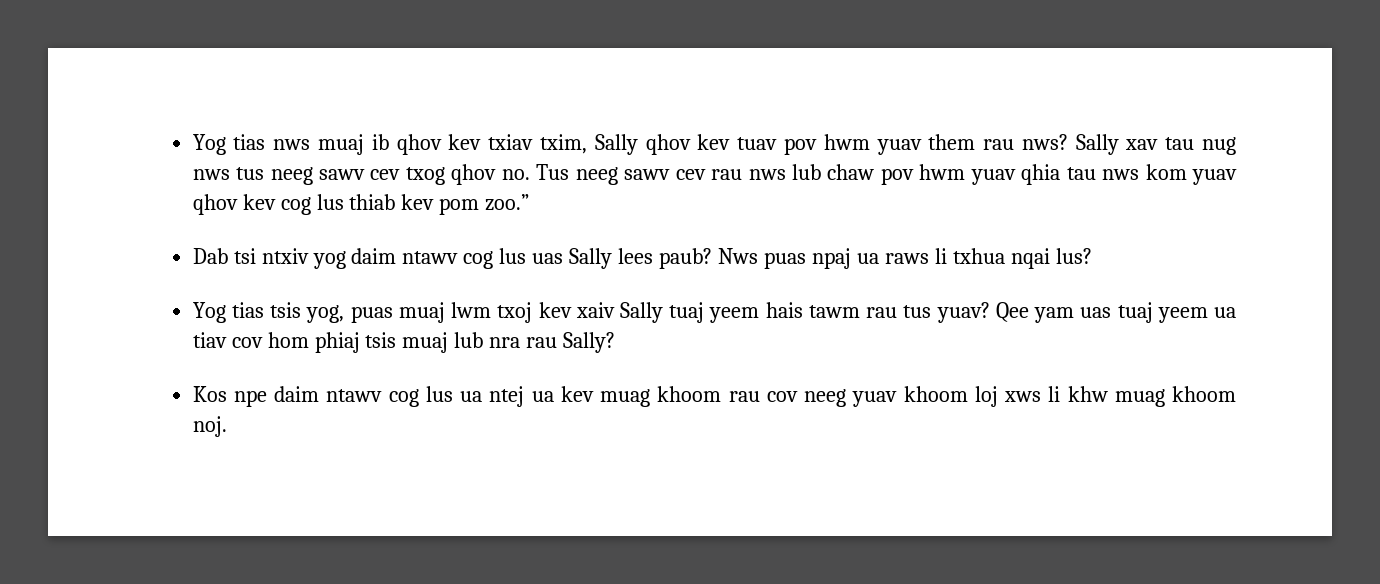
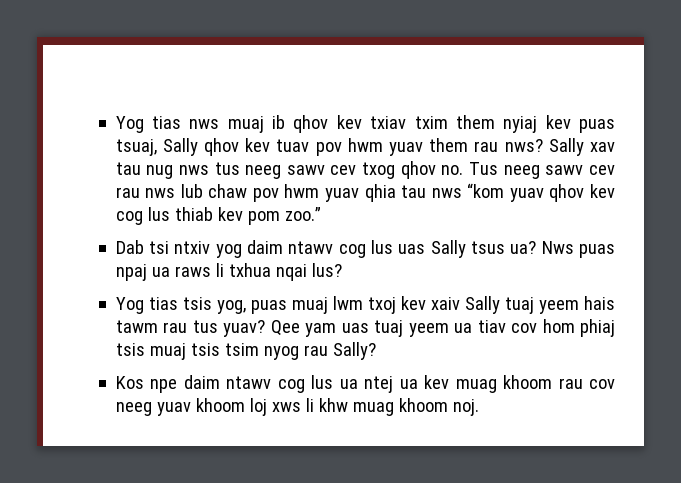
- Yog tias nws muaj ib qhov kev txiav txim, Sally qhov kev tuav pov hwm yuav them rau nws?
+ Yog tias nws muaj ib qhov kev txiav txim them nyiaj kev puas tsuaj, Sally qhov kev tuav pov hwm yuav them rau nws?
- Sally xav tau nug nws tus neeg sawv cev txog qhov no. Tus neeg sawv cev rau nws lub chaw pov hwm yuav qhia tau nws kom yuav qhov kev cog lus thiab kev pom zoo.”
+ Sally xav tau nug nws tus neeg sawv cev txog qhov no. Tus neeg sawv cev rau nws lub chaw pov hwm yuav qhia tau nws “kom yuav qhov kev cog lus thiab kev pom zoo.”
- Dab tsi ntxiv yog daim ntawv cog lus uas Sally lees paub?
+ Dab tsi ntxiv yog daim ntawv cog lus uas Sally tsus ua?
- Qee yam uas tuaj yeem ua tiav cov hom phiaj tsis muaj lub nra rau Sally?
+ Qee yam uas tuaj yeem ua tiav cov hom phiaj tsis muaj tsis tsim nyog rau Sally?

